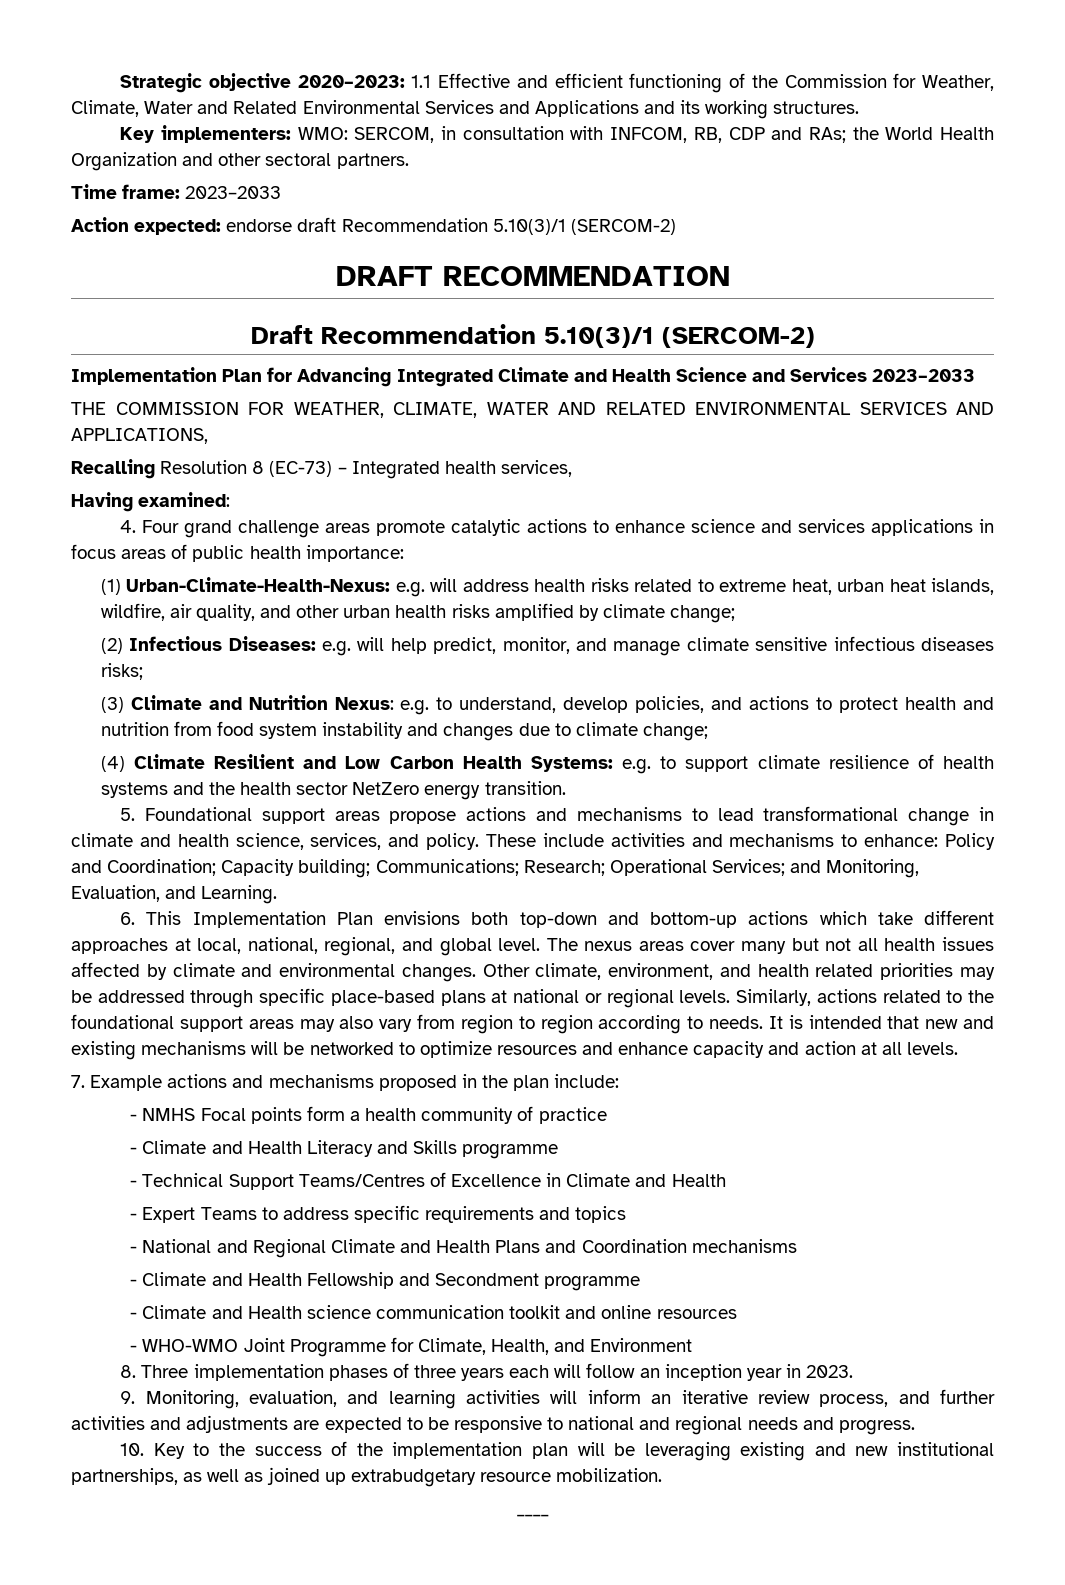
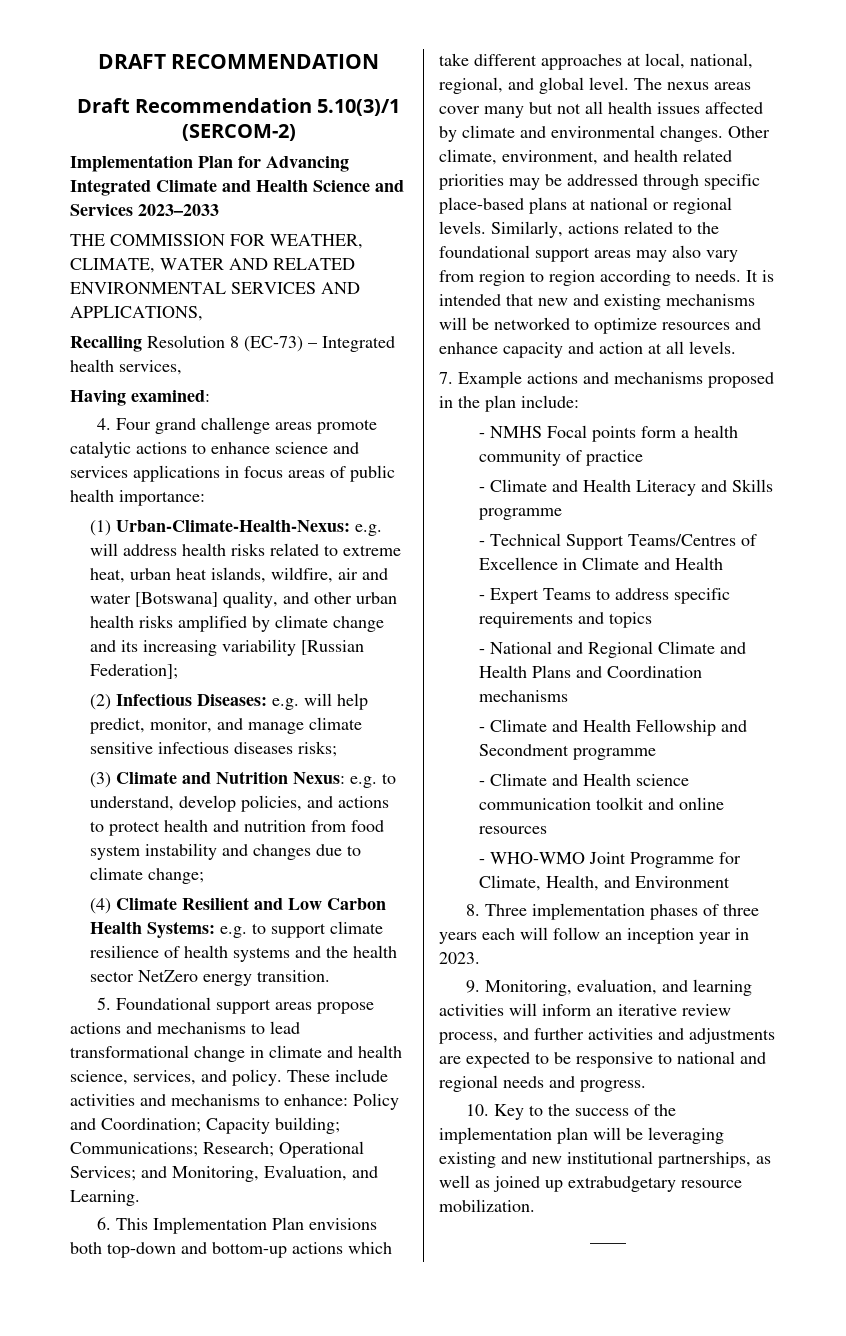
- Strategic objective 2020–2023: 1.1 Effective and efficient functioning of the Commission for Weather, Climate, Water and Related Environmental Services and Applications and its working structures.
- Key implementers: WMO: SERCOM, in consultation with INFCOM, RB, CDP and RAs; the World Health Organization and other sectoral partners.
- Time frame: 2023–2033
- Action expected: endorse draft Recommendation 5.10(3)/1 (SERCOM-2)
- (1) Urban-Climate-Health-Nexus: e.g. will address health risks related to extreme heat, urban heat islands, wildfire, air quality, and other urban health risks amplified by climate change;
+ (1) Urban-Climate-Health-Nexus: e.g. will address health risks related to extreme heat, urban heat islands, wildfire, air and water [Botswana] quality, and other urban health risks amplified by climate change and its increasing variability [Russian Federation];

